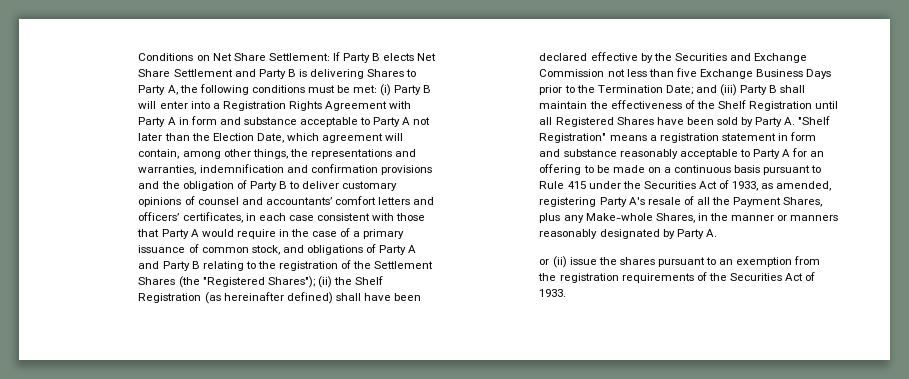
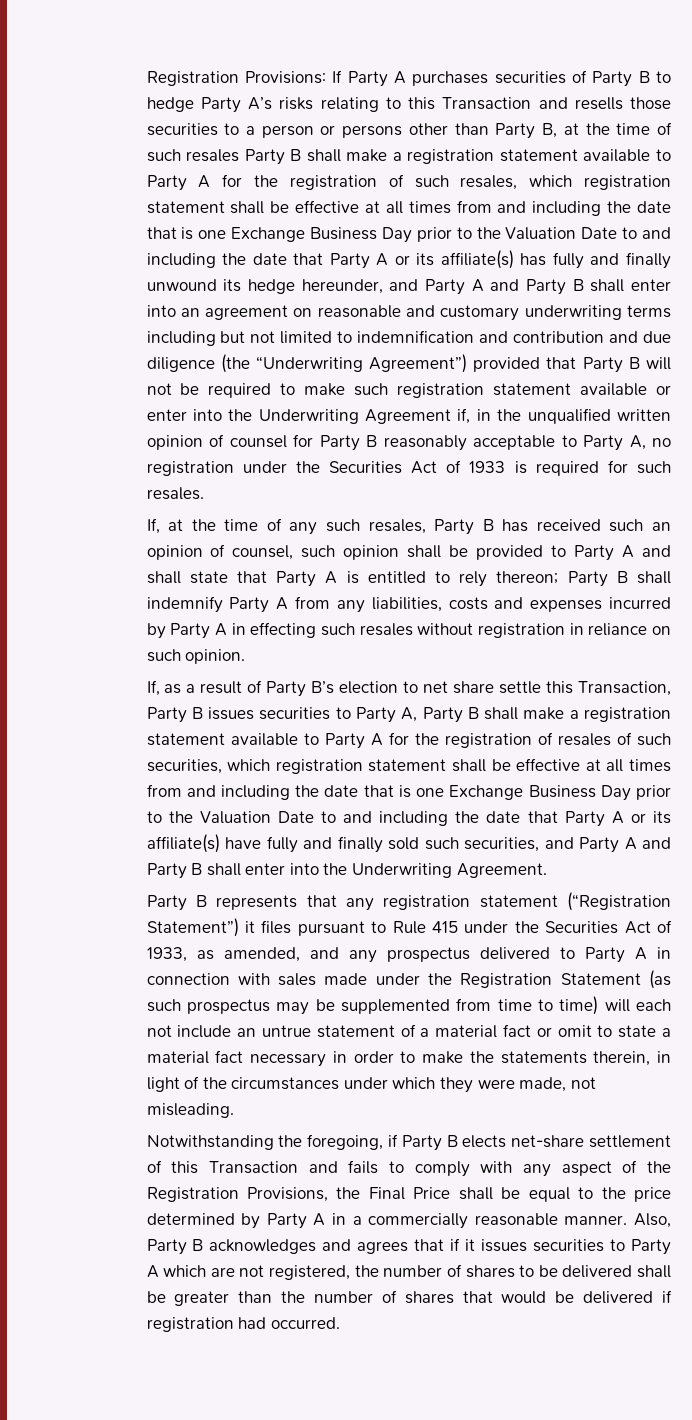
- Conditions on Net Share Settlement: If Party B elects Net Share Settlement and Party B is delivering Shares to Party A, the following conditions must be met: (i) Party B will enter into a Registration Rights Agreement with Party A in form and substance acceptable to Party A not later than the Election Date, which agreement will contain, among other things, the representations and warranties, indemnification and confirmation provisions and the obligation of Party B to deliver customary opinions of counsel and accountants’ comfort letters and officers’ certificates, in each case consistent with those that Party A would require in the case of a primary issuance of common stock, and obligations of Party A and Party B relating to the registration of the Settlement Shares (the "Registered Shares"); (ii) the Shelf Registration (as hereinafter defined) shall have been declared effective by the Securities and Exchange Commission not less than five Exchange Business Days prior to the Termination Date; and (iii) Party B shall maintain the effectiveness of the Shelf Registration until all Registered Shares have been sold by Party A. "Shelf Registration" means a registration statement in form and substance reasonably acceptable to Party A for an offering to be made on a continuous basis pursuant to Rule 415 under the Securities Act of 1933, as amended, registering Party A's resale of all the Payment Shares, plus any Make-whole Shares, in the manner or manners reasonably designated by Party A.
- or (ii) issue the shares pursuant to an exemption from the registration requirements of the Securities Act of 1933.
+ Registration Provisions: If Party A purchases securities of Party B to hedge Party A’s risks relating to this Transaction and resells those securities to a person or persons other than Party B, at the time of such resales Party B shall make a registration statement available to Party A for the registration of such resales, which registration statement shall be effective at all times from and including the date that is one Exchange Business Day prior to the Valuation Date to and including the date that Party A or its affiliate(s) has fully and finally unwound its hedge hereunder, and Party A and Party B shall enter into an agreement on reasonable and customary underwriting terms including but not limited to indemnification and contribution and due diligence (the “Underwriting Agreement”) provided that Party B will not be required to make such registration statement available or enter into the Underwriting Agreement if, in the unqualified written opinion of counsel for Party B reasonably acceptable to Party A, no registration under the Securities Act of 1933 is required for such resales.
+ If, at the time of any such resales, Party B has received such an opinion of counsel, such opinion shall be provided to Party A and shall state that Party A is entitled to rely thereon; Party B shall indemnify Party A from any liabilities, costs and expenses incurred by Party A in effecting such resales without registration in reliance on such opinion.
+ If, as a result of Party B’s election to net share settle this Transaction, Party B issues securities to Party A, Party B shall make a registration statement available to Party A for the registration of resales of such securities, which registration statement shall be effective at all times from and including the date that is one Exchange Business Day prior to the Valuation Date to and including the date that Party A or its affiliate(s) have fully and finally sold such securities, and Party A and Party B shall enter into the Underwriting Agreement.
+ Party B represents that any registration statement (“Registration Statement”) it files pursuant to Rule 415 under the Securities Act of 1933, as amended, and any prospectus delivered to Party A in connection with sales made under the Registration Statement (as such prospectus may be supplemented from time to time) will each not include an untrue statement of a material fact or omit to state a material fact necessary in order to make the statements therein, in light of the circumstances under which they were made, not misleading.
+ Notwithstanding the foregoing, if Party B elects net-share settlement of this Transaction and fails to comply with any aspect of the Registration Provisions, the Final Price shall be equal to the price determined by Party A in a commercially reasonable manner. Also, Party B acknowledges and agrees that if it issues securities to Party A which are not registered, the number of shares to be delivered shall be greater than the number of shares that would be delivered if registration had occurred.

